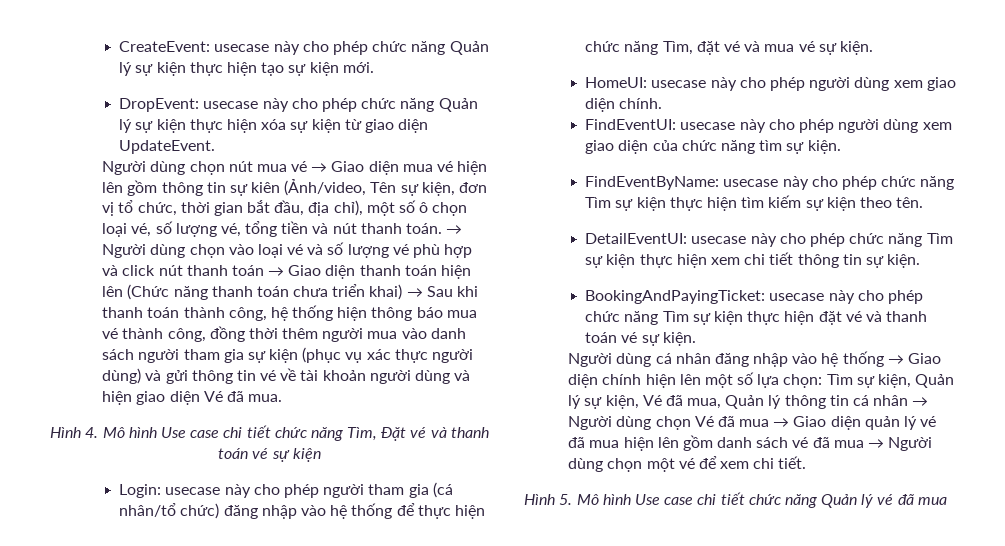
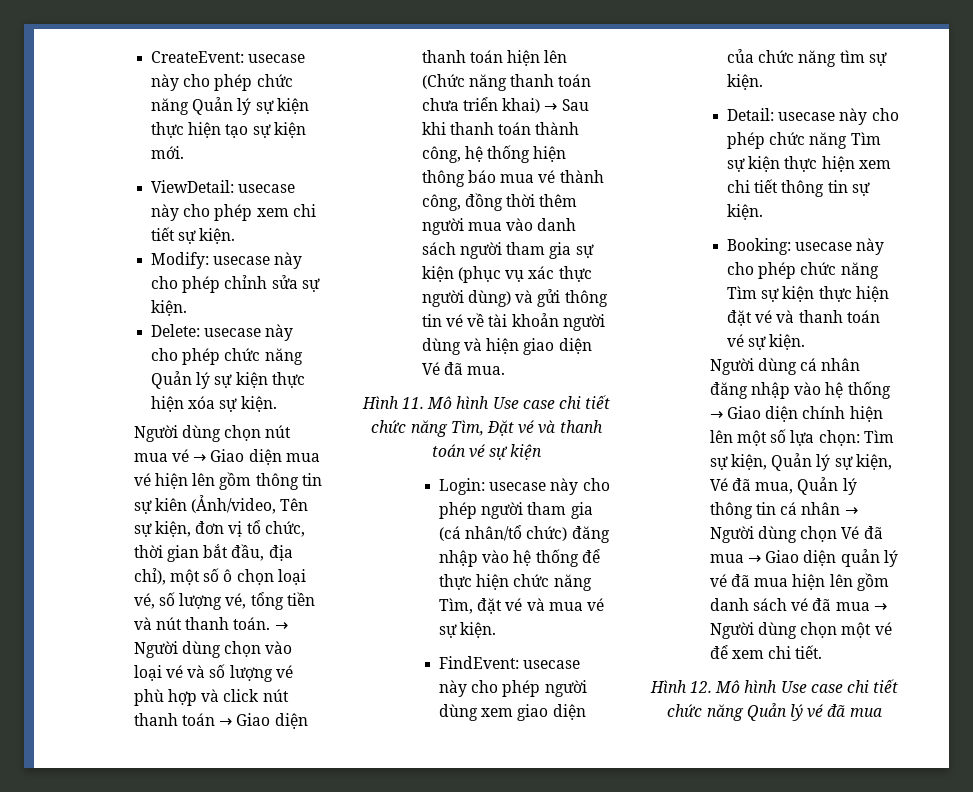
- DropEvent: usecase này cho phép chức năng Quản lý sự kiện thực hiện xóa sự kiện từ giao diện UpdateEvent.
+ ViewDetail: usecase này cho phép xem chi tiết sự kiện.
+ Modify: usecase này cho phép chỉnh sửa sự kiện.
+ Delete: usecase này cho phép chức năng Quản lý sự kiện thực hiện xóa sự kiện.
- Hình 4. Mô hình Use case chi tiết chức năng Tìm, Đặt vé và thanh toán vé sự kiện
+ Hình 11. Mô hình Use case chi tiết chức năng Tìm, Đặt vé và thanh toán vé sự kiện
- HomeUI: usecase này cho phép người dùng xem giao diện chính.
- FindEventUI: usecase này cho phép người dùng xem giao diện của chức năng tìm sự kiện.
+ FindEvent: usecase này cho phép người dùng xem giao diện của chức năng tìm sự kiện.
- FindEventByName: usecase này cho phép chức năng Tìm sự kiện thực hiện tìm kiếm sự kiện theo tên.
- DetailEventUI: usecase này cho phép chức năng Tìm sự kiện thực hiện xem chi tiết thông tin sự kiện.
+ Detail: usecase này cho phép chức năng Tìm sự kiện thực hiện xem chi tiết thông tin sự kiện.
- BookingAndPayingTicket: usecase này cho phép chức năng Tìm sự kiện thực hiện đặt vé và thanh toán vé sự kiện.
+ Booking: usecase này cho phép chức năng Tìm sự kiện thực hiện đặt vé và thanh toán vé sự kiện.
- Hình 5. Mô hình Use case chi tiết chức năng Quản lý vé đã mua
+ Hình 12. Mô hình Use case chi tiết chức năng Quản lý vé đã mua

